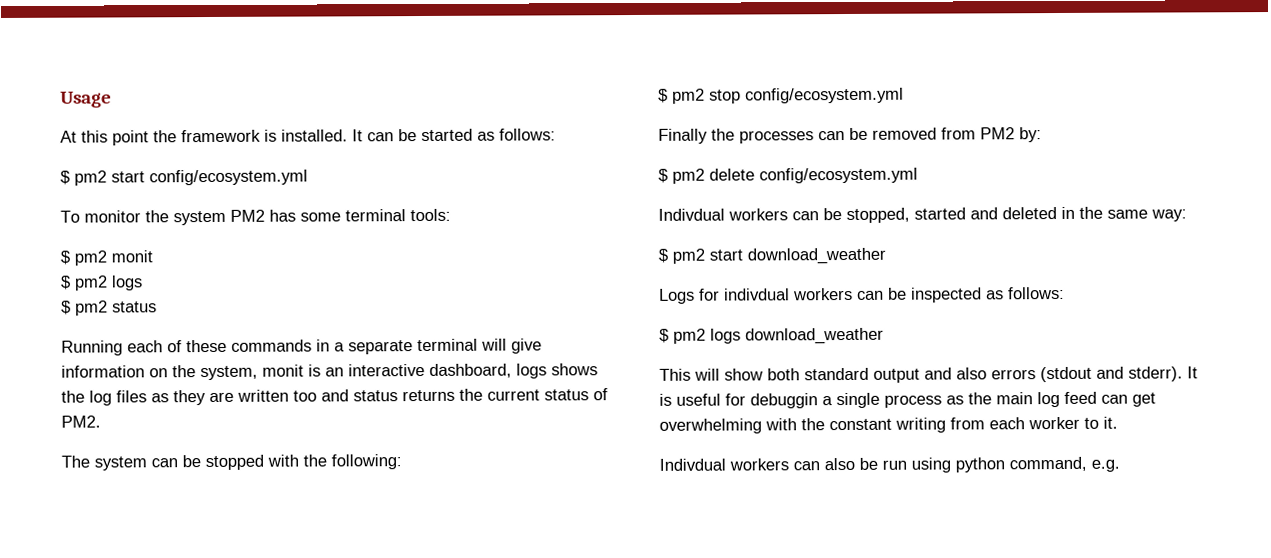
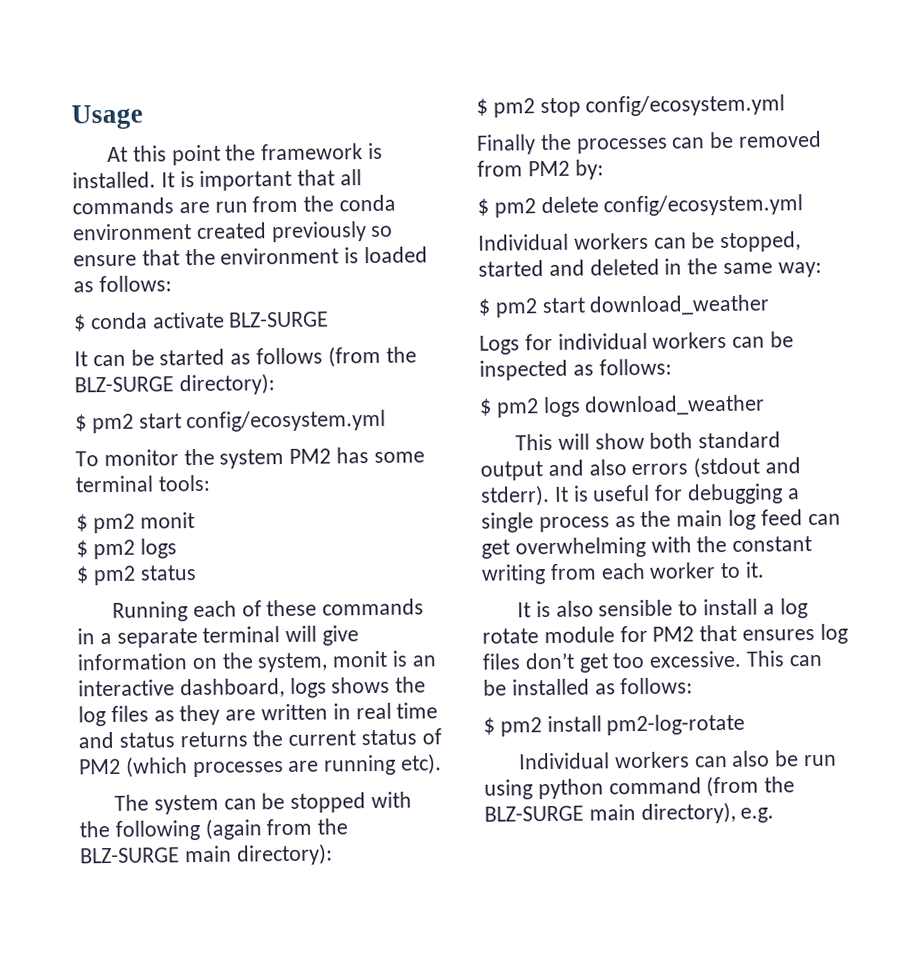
- It can be started as follows:
+ It is important that all commands are run from the conda environment created previously so ensure that the environment is loaded as follows:
+ $ conda activate BLZ-SURGE
+ It can be started as follows (from the BLZ-SURGE directory):
- Running each of these commands in a separate terminal will give information on the system, monit is an interactive dashboard, logs shows the log files as they are written too and status returns the current status of PM2.
+ Running each of these commands in a separate terminal will give information on the system, monit is an interactive dashboard, logs shows the log files as they are written in real time and status returns the current status of PM2 (which processes are running etc).
- The system can be stopped with the following:
+ The system can be stopped with the following (again from the BLZ-SURGE main directory):
- Indivdual workers can be stopped, started and deleted in the same way:
+ Individual workers can be stopped, started and deleted in the same way:
- Logs for indivdual workers can be inspected as follows:
+ Logs for individual workers can be inspected as follows:
- It is useful for debuggin a single process as the main log feed can get overwhelming with the constant writing from each worker to it.
+ It is useful for debugging a single process as the main log feed can get overwhelming with the constant writing from each worker to it.
- Indivdual workers can also be run using python command, e.g.
+ It is also sensible to install a log rotate module for PM2 that ensures log files don’t get too excessive. This can be installed as follows:
+ $ pm2 install pm2-log-rotate
+ Individual workers can also be run using python command (from the BLZ-SURGE main directory), e.g.

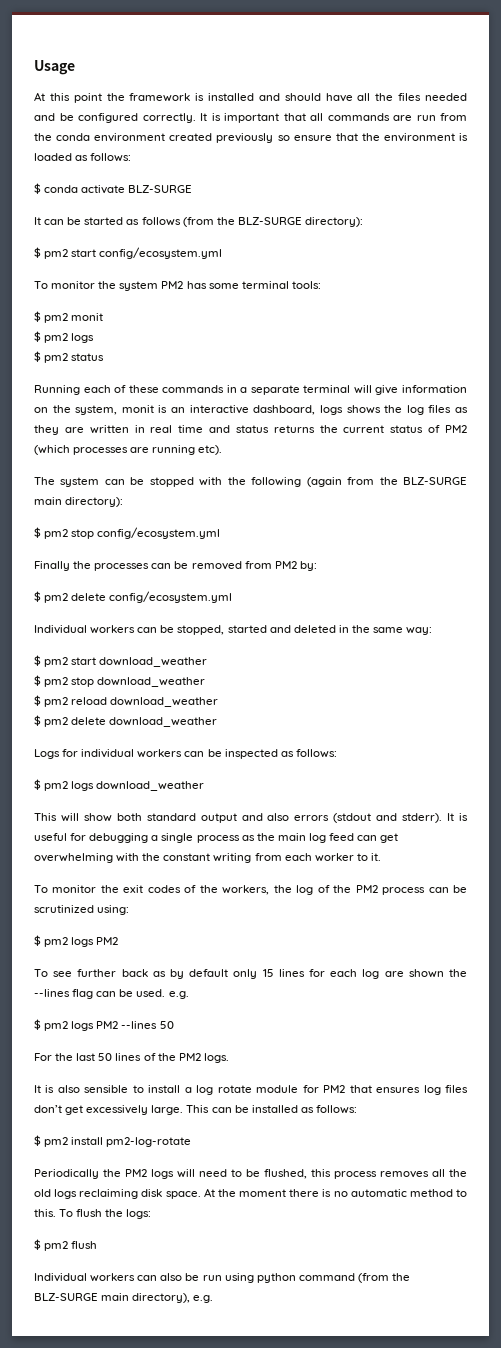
- At this point the framework is installed.
+ At this point the framework is installed and should have all the files needed and be configured correctly.
+ $ pm2 stop download_weather
+ $ pm2 reload download_weather
+ $ pm2 delete download_weather
+ To monitor the exit codes of the workers, the log of the PM2 process can be scrutinized using:
+ $ pm2 logs PM2
+ To see further back as by default only 15 lines for each log are shown the --lines flag can be used. e.g.
+ $ pm2 logs PM2 --lines 50
+ For the last 50 lines of the PM2 logs.
- It is also sensible to install a log rotate module for PM2 that ensures log files don’t get too excessive.
+ It is also sensible to install a log rotate module for PM2 that ensures log files don’t get excessively large.
+ Periodically the PM2 logs will need to be flushed, this process removes all the old logs reclaiming disk space. At the moment there is no automatic method to this. To flush the logs:
+ $ pm2 flush

